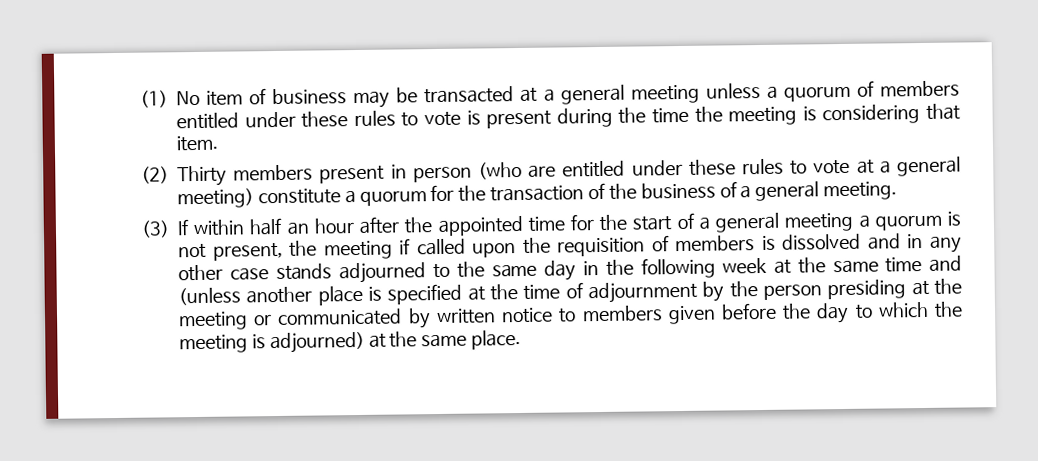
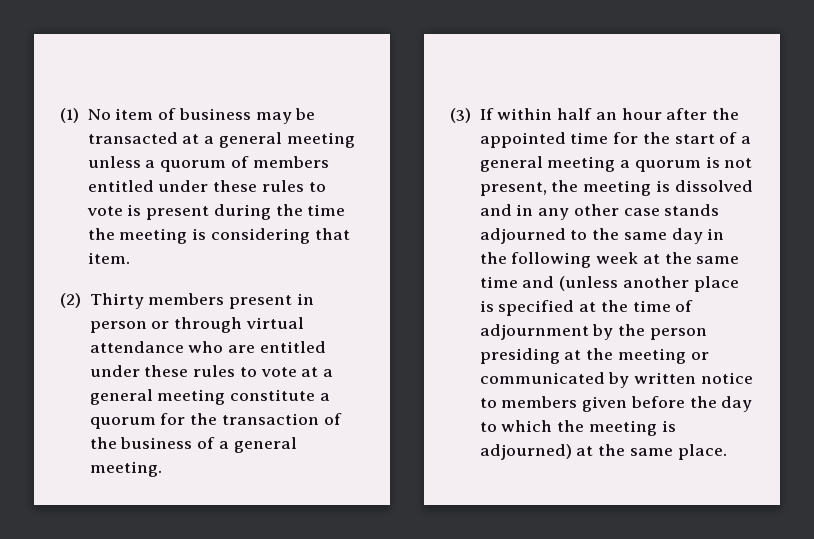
- (2) Thirty members present in person (who are entitled under these rules to vote at a general meeting) constitute a quorum for the transaction of the business of a general meeting.
+ (2) Thirty members present in person or through virtual attendance who are entitled under these rules to vote at a general meeting constitute a quorum for the transaction of the business of a general meeting.
- (3) If within half an hour after the appointed time for the start of a general meeting a quorum is not present, the meeting if called upon the requisition of members is dissolved and in any other case stands adjourned to the same day in the following week at the same time and (unless another place is specified at the time of adjournment by the person presiding at the meeting or communicated by written notice to members given before the day to which the meeting is adjourned) at the same place.
+ (3) If within half an hour after the appointed time for the start of a general meeting a quorum is not present, the meeting is dissolved and in any other case stands adjourned to the same day in the following week at the same time and (unless another place is specified at the time of adjournment by the person presiding at the meeting or communicated by written notice to members given before the day to which the meeting is adjourned) at the same place.

